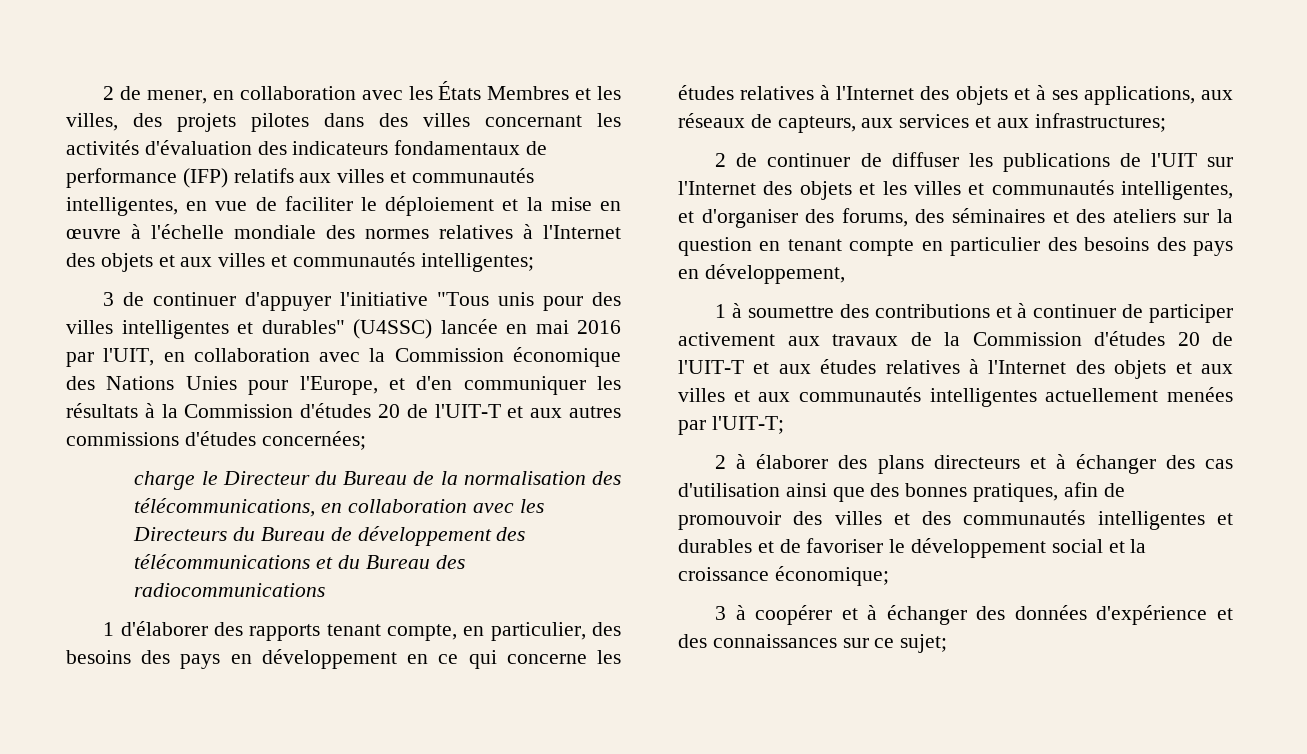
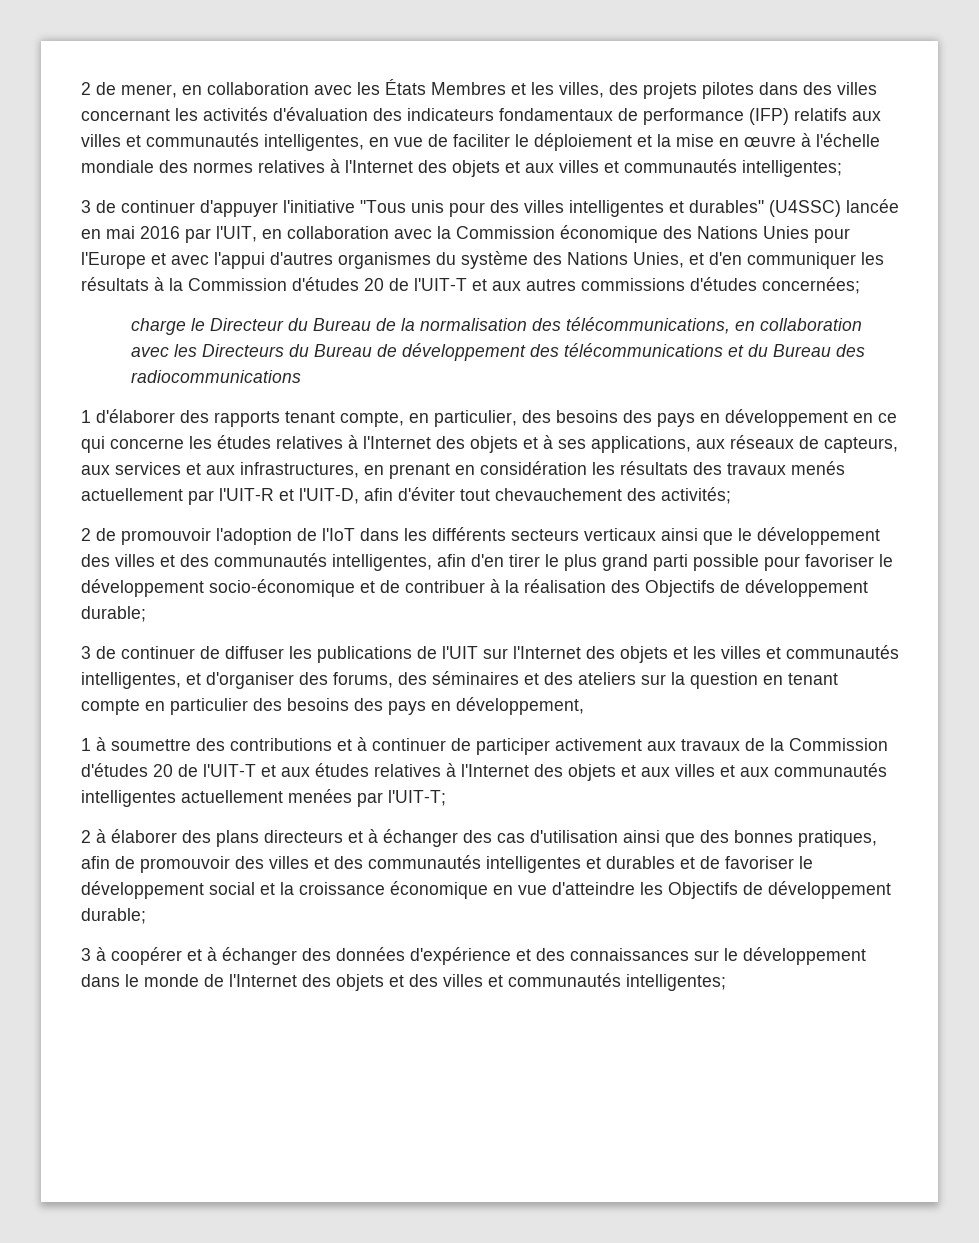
- 3 de continuer d'appuyer l'initiative "Tous unis pour des villes intelligentes et durables" (U4SSC) lancée en mai 2016 par l'UIT, en collaboration avec la Commission économique des Nations Unies pour l'Europe, et d'en communiquer les résultats à la Commission d'études 20 de l'UIT-T et aux autres commissions d'études concernées;
+ 3 de continuer d'appuyer l'initiative "Tous unis pour des villes intelligentes et durables" (U4SSC) lancée en mai 2016 par l'UIT, en collaboration avec la Commission économique des Nations Unies pour l'Europe et avec l'appui d'autres organismes du système des Nations Unies, et d'en communiquer les résultats à la Commission d'études 20 de l'UIT-T et aux autres commissions d'études concernées;
- 1 d'élaborer des rapports tenant compte, en particulier, des besoins des pays en développement en ce qui concerne les études relatives à l'Internet des objets et à ses applications, aux réseaux de capteurs, aux services et aux infrastructures;
- 2 de continuer de diffuser les publications de l'UIT sur l'Internet des objets et les villes et communautés intelligentes, et d'organiser des forums, des séminaires et des ateliers sur la question en tenant compte en particulier des besoins des pays en développement,
+ 1 d'élaborer des rapports tenant compte, en particulier, des besoins des pays en développement en ce qui concerne les études relatives à l'Internet des objets et à ses applications, aux réseaux de capteurs, aux services et aux infrastructures, en prenant en considération les résultats des travaux menés actuellement par l'UIT-R et l'UIT-D, afin d'éviter tout chevauchement des activités;
+ 2 de promouvoir l'adoption de l'IoT dans les différents secteurs verticaux ainsi que le développement des villes et des communautés intelligentes, afin d'en tirer le plus grand parti possible pour favoriser le développement socio-économique et de contribuer à la réalisation des Objectifs de développement durable;
+ 3 de continuer de diffuser les publications de l'UIT sur l'Internet des objets et les villes et communautés intelligentes, et d'organiser des forums, des séminaires et des ateliers sur la question en tenant compte en particulier des besoins des pays en développement,
- 2 à élaborer des plans directeurs et à échanger des cas d'utilisation ainsi que des bonnes pratiques, afin de promouvoir des villes et des communautés intelligentes et durables et de favoriser le développement social et la croissance économique;
+ 2 à élaborer des plans directeurs et à échanger des cas d'utilisation ainsi que des bonnes pratiques, afin de promouvoir des villes et des communautés intelligentes et durables et de favoriser le développement social et la croissance économique en vue d'atteindre les Objectifs de développement durable;
- 3 à coopérer et à échanger des données d'expérience et des connaissances sur ce sujet;
+ 3 à coopérer et à échanger des données d'expérience et des connaissances sur le développement dans le monde de l'Internet des objets et des villes et communautés intelligentes;

